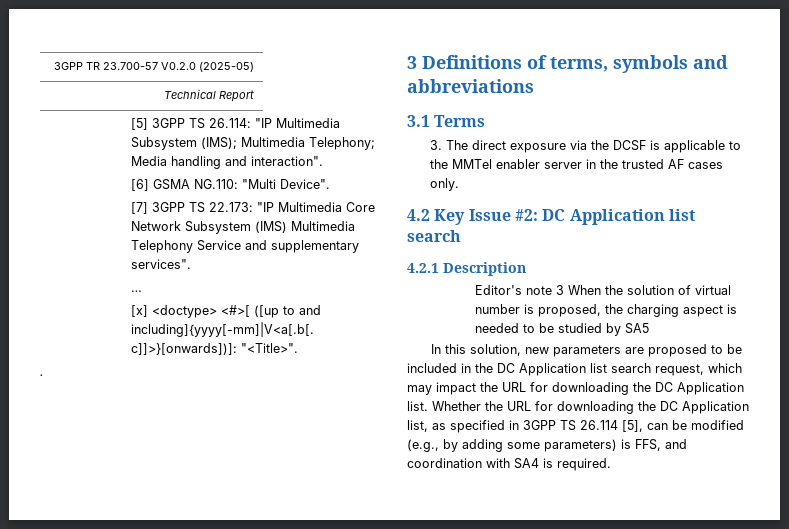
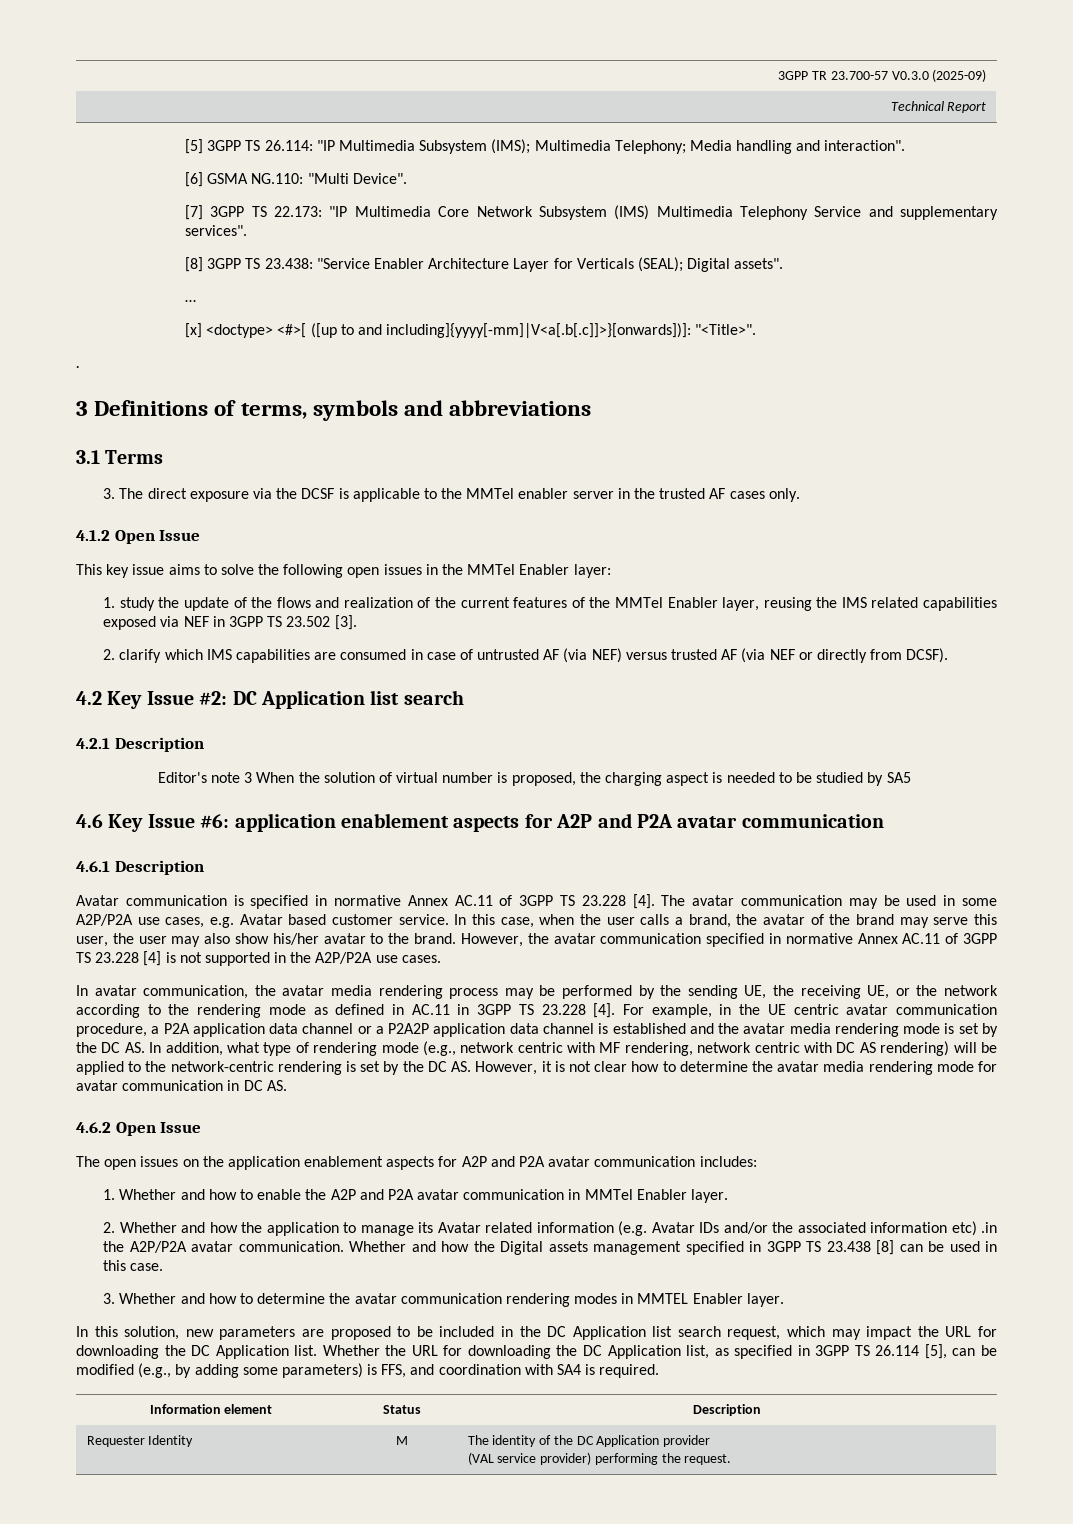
- 3GPP TR 23.700-57 V0.2.0 (2025-05)
+ 3GPP TR 23.700-57 V0.3.0 (2025-09)
+ [8] 3GPP TS 23.438: "Service Enabler Architecture Layer for Verticals (SEAL); Digital assets".
+ 4.1.2 Open Issue
+ This key issue aims to solve the following open issues in the MMTel Enabler layer:
+ 1. study the update of the flows and realization of the current features of the MMTel Enabler layer, reusing the IMS related capabilities exposed via NEF in 3GPP TS 23.502 [3].
+ 2. clarify which IMS capabilities are consumed in case of untrusted AF (via NEF) versus trusted AF (via NEF or directly from DCSF).
+ 4.6 Key Issue #6: application enablement aspects for A2P and P2A avatar communication
+ 4.6.1 Description
+ Avatar communication is specified in normative Annex AC.11 of 3GPP TS 23.228 [4]. The avatar communication may be used in some A2P/P2A use cases, e.g. Avatar based customer service. In this case, when the user calls a brand, the avatar of the brand may serve this user, the user may also show his/her avatar to the brand. However, the avatar communication specified in normative Annex AC.11 of 3GPP TS 23.228 [4] is not supported in the A2P/P2A use cases.
+ In avatar communication, the avatar media rendering process may be performed by the sending UE, the receiving UE, or the network according to the rendering mode as defined in AC.11 in 3GPP TS 23.228 [4]. For example, in the UE centric avatar communication procedure, a P2A application data channel or a P2A2P application data channel is established and the avatar media rendering mode is set by the DC AS. In addition, what type of rendering mode (e.g., network centric with MF rendering, network centric with DC AS rendering) will be applied to the network-centric rendering is set by the DC AS. However, it is not clear how to determine the avatar media rendering mode for avatar communication in DC AS.
+ 4.6.2 Open Issue
+ The open issues on the application enablement aspects for A2P and P2A avatar communication includes:
+ 1. Whether and how to enable the A2P and P2A avatar communication in MMTel Enabler layer.
+ 2. Whether and how the application to manage its Avatar related information (e.g. Avatar IDs and/or the associated information etc) .in the A2P/P2A avatar communication. Whether and how the Digital assets management specified in 3GPP TS 23.438 [8] can be used in this case.
+ 3. Whether and how to determine the avatar communication rendering modes in MMTEL Enabler layer.
+ Information element | Status | Description
+ Requester Identity | M | The identity of the DC Application provider
+ (VAL service provider) performing the request.

